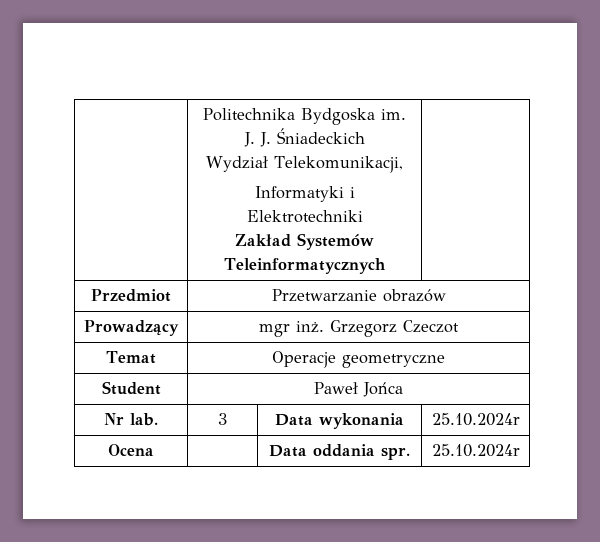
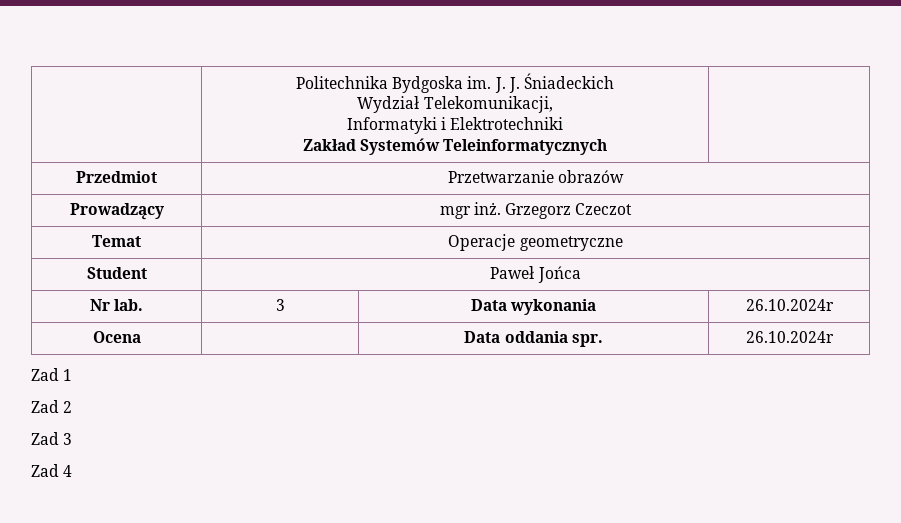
- Nr lab. | 3 | Data wykonania | 25.10.2024r
+ Nr lab. | 3 | Data wykonania | 26.10.2024r
- Ocena | | Data oddania spr. | 25.10.2024r
+ Ocena | | Data oddania spr. | 26.10.2024r
+ Zad 1
+ Zad 2
+ Zad 3
+ Zad 4

